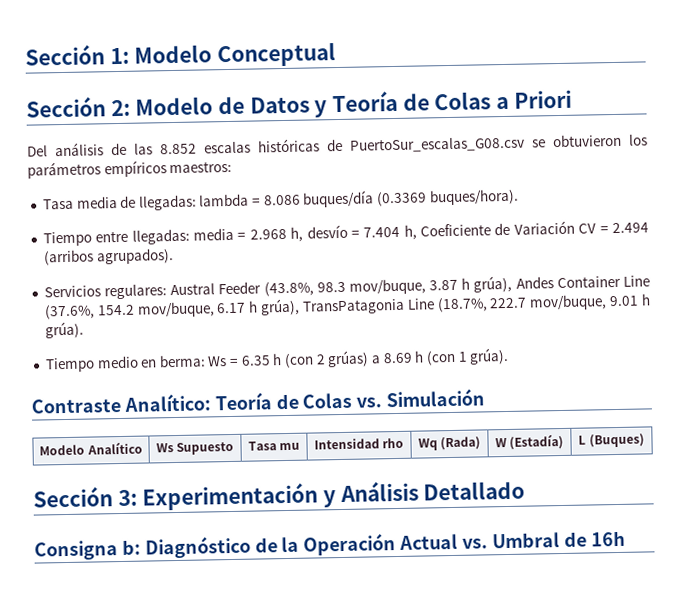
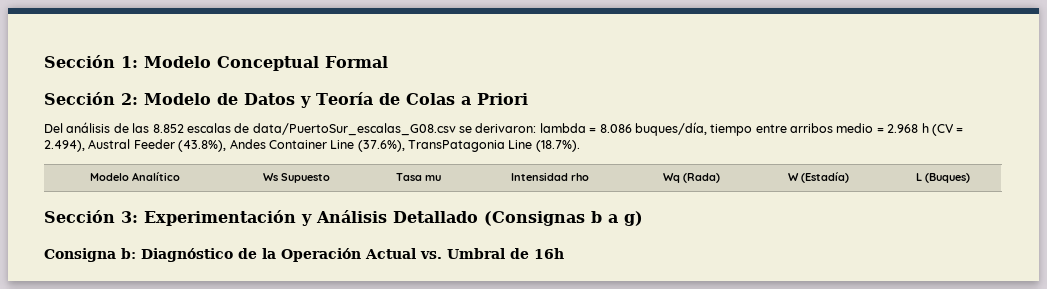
- Sección 1: Modelo Conceptual
+ Sección 1: Modelo Conceptual Formal
- Del análisis de las 8.852 escalas históricas de PuertoSur_escalas_G08.csv se obtuvieron los parámetros empíricos maestros:
- Tasa media de llegadas: lambda = 8.086 buques/día (0.3369 buques/hora).
- Tiempo entre llegadas: media = 2.968 h, desvío = 7.404 h, Coeficiente de Variación CV = 2.494 (arribos agrupados).
- Servicios regulares: Austral Feeder (43.8%, 98.3 mov/buque, 3.87 h grúa), Andes Container Line (37.6%, 154.2 mov/buque, 6.17 h grúa), TransPatagonia Line (18.7%, 222.7 mov/buque, 9.01 h grúa).
- Tiempo medio en berma: Ws = 6.35 h (con 2 grúas) a 8.69 h (con 1 grúa).
- Contraste Analítico: Teoría de Colas vs. Simulación
+ Del análisis de las 8.852 escalas de data/PuertoSur_escalas_G08.csv se derivaron: lambda = 8.086 buques/día, tiempo entre arribos medio = 2.968 h (CV = 2.494), Austral Feeder (43.8%), Andes Container Line (37.6%), TransPatagonia Line (18.7%).
- Sección 3: Experimentación y Análisis Detallado
+ Sección 3: Experimentación y Análisis Detallado (Consignas b a g)

